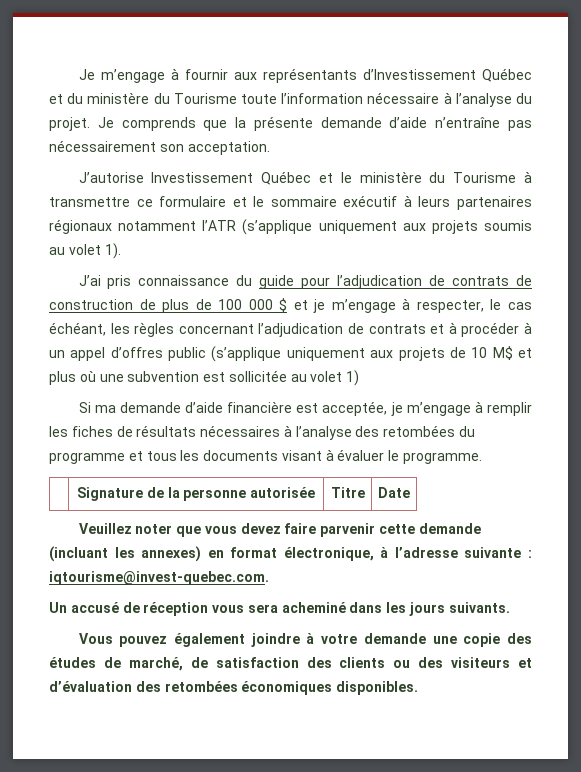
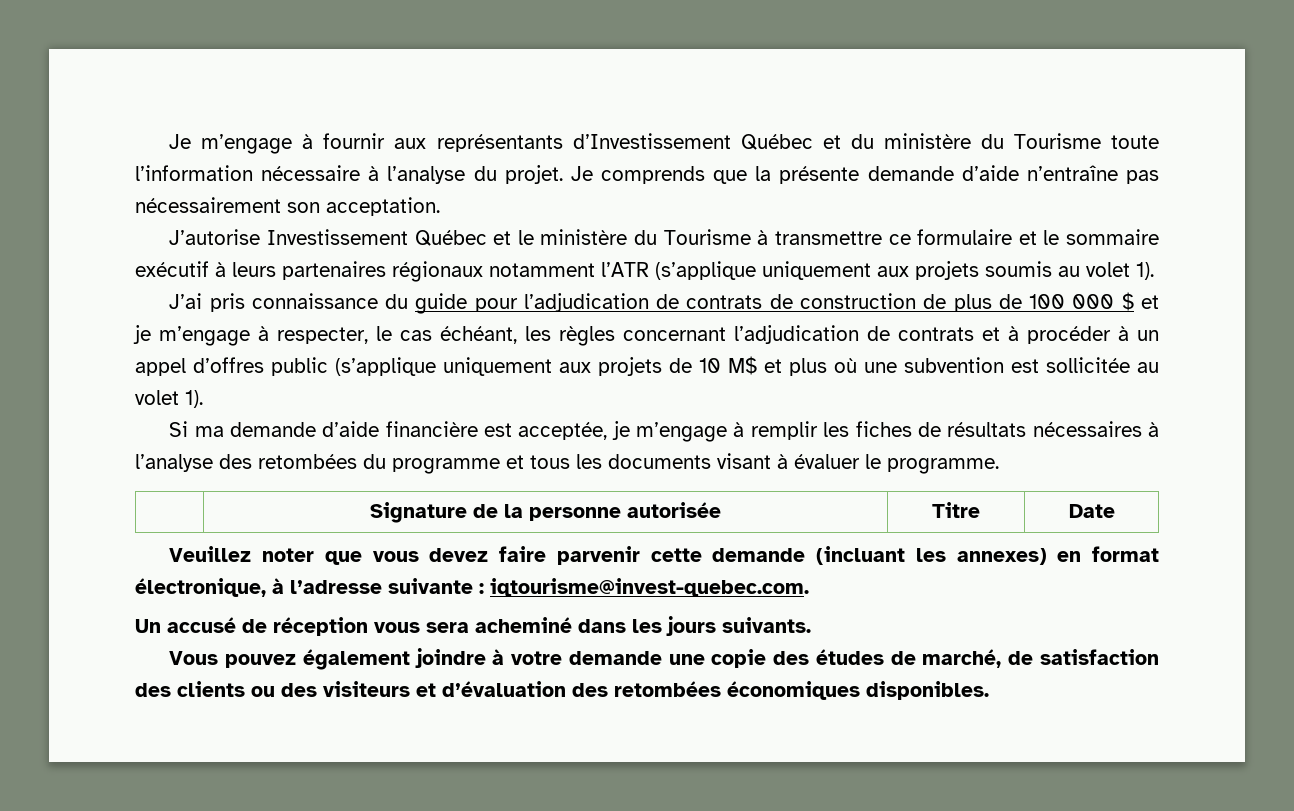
- J’ai pris connaissance du guide pour l’adjudication de contrats de construction de plus de 100 000 $ et je m’engage à respecter, le cas échéant, les règles concernant l’adjudication de contrats et à procéder à un appel d’offres public (s’applique uniquement aux projets de 10 M$ et plus où une subvention est sollicitée au volet 1)
+ J’ai pris connaissance du guide pour l’adjudication de contrats de construction de plus de 100 000 $ et je m’engage à respecter, le cas échéant, les règles concernant l’adjudication de contrats et à procéder à un appel d’offres public (s’applique uniquement aux projets de 10 M$ et plus où une subvention est sollicitée au volet 1).

